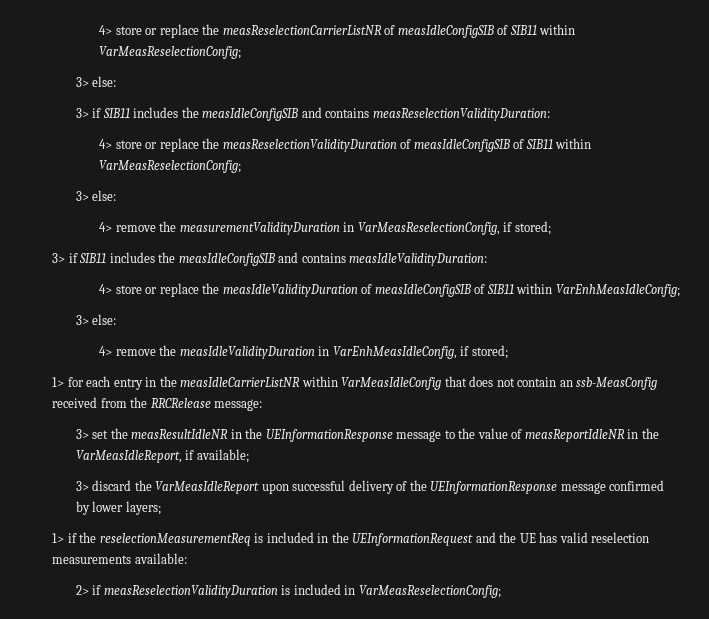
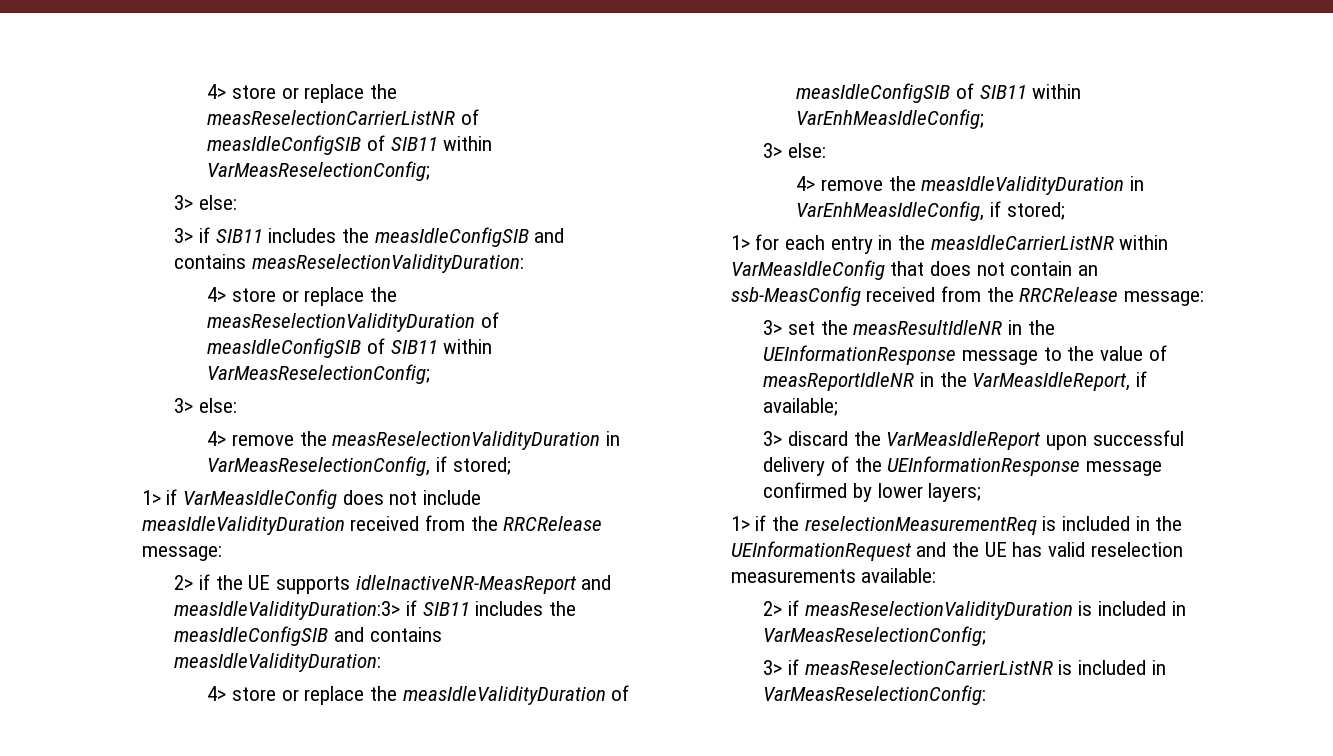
- 4> remove the measurementValidityDuration in VarMeasReselectionConfig, if stored;
+ 4> remove the measReselectionValidityDuration in VarMeasReselectionConfig, if stored;
- 3> if SIB11 includes the measIdleConfigSIB and contains measIdleValidityDuration:
+ 1> if VarMeasIdleConfig does not include measIdleValidityDuration received from the RRCRelease message:
+ 2> if the UE supports idleInactiveNR-MeasReport and measIdleValidityDuration:3> if SIB11 includes the measIdleConfigSIB and contains measIdleValidityDuration:
+ 3> if measReselectionCarrierListNR is included in VarMeasReselectionConfig:

